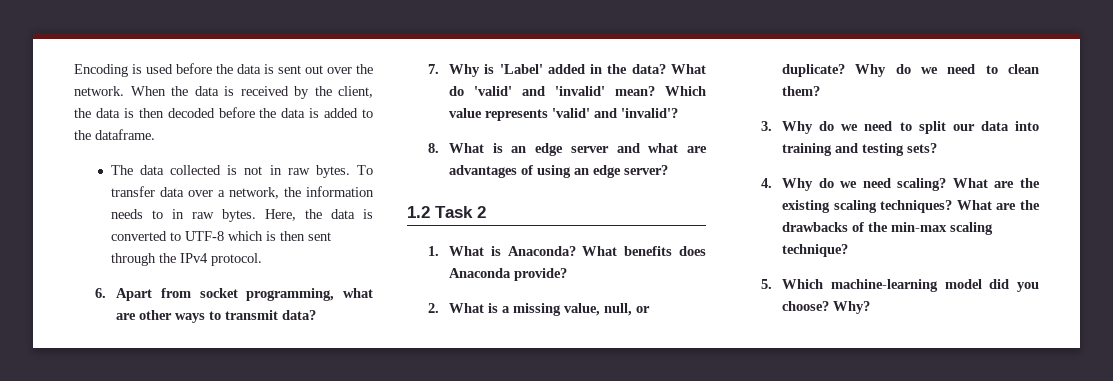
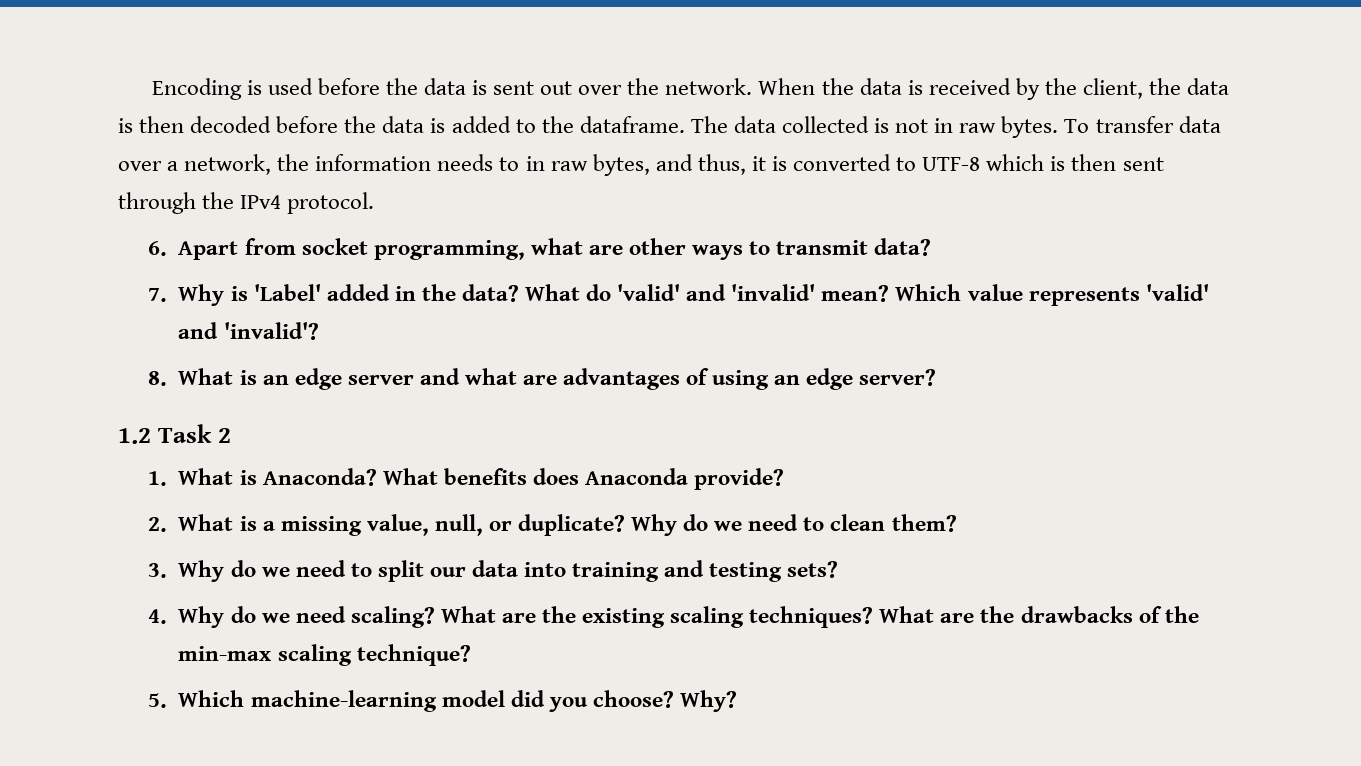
- When the data is received by the client, the data is then decoded before the data is added to the dataframe.
- The data collected is not in raw bytes.
+ When the data is received by the client, the data is then decoded before the data is added to the dataframe. The data collected is not in raw bytes.
- To transfer data over a network, the information needs to in raw bytes. Here, the data is converted to UTF-8 which is then sent through the IPv4 protocol.
+ To transfer data over a network, the information needs to in raw bytes, and thus, it is converted to UTF-8 which is then sent through the IPv4 protocol.

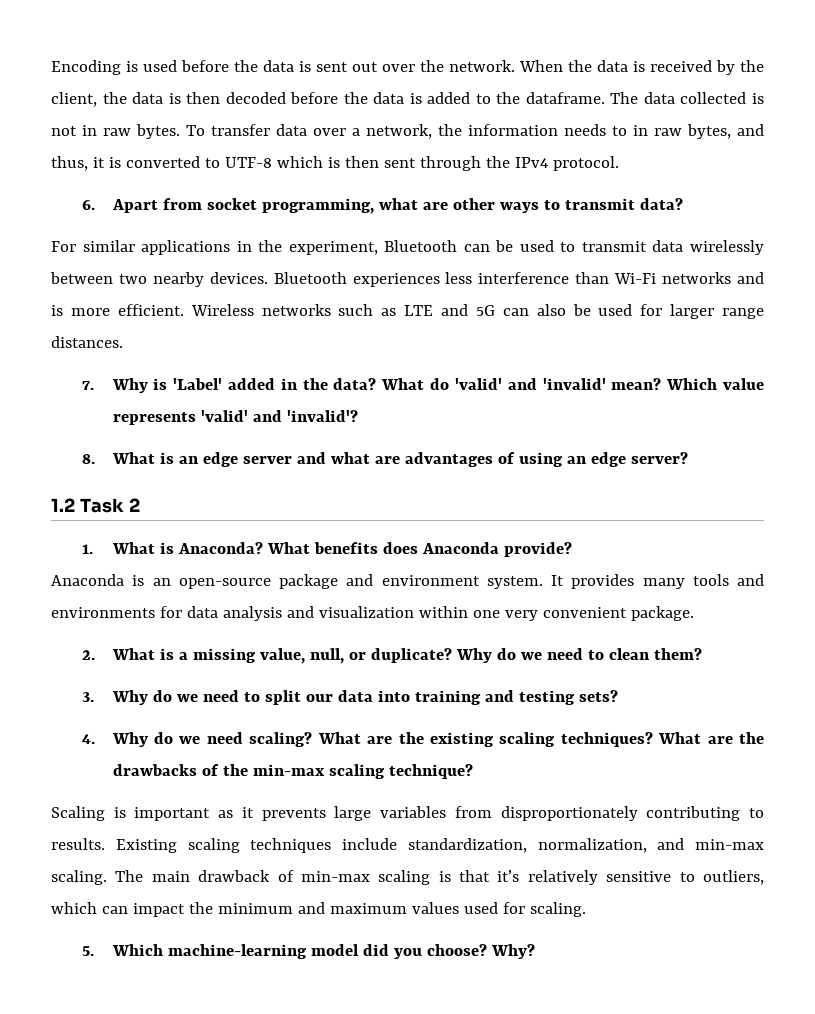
+ For similar applications in the experiment, Bluetooth can be used to transmit data wirelessly between two nearby devices. Bluetooth experiences less interference than Wi-Fi networks and is more efficient. Wireless networks such as LTE and 5G can also be used for larger range distances.
+ Anaconda is an open-source package and environment system. It provides many tools and environments for data analysis and visualization within one very convenient package.
+ Scaling is important as it prevents large variables from disproportionately contributing to results. Existing scaling techniques include standardization, normalization, and min-max scaling. The main drawback of min-max scaling is that it’s relatively sensitive to outliers, which can impact the minimum and maximum values used for scaling.

